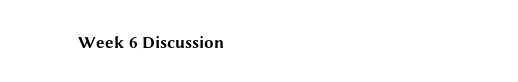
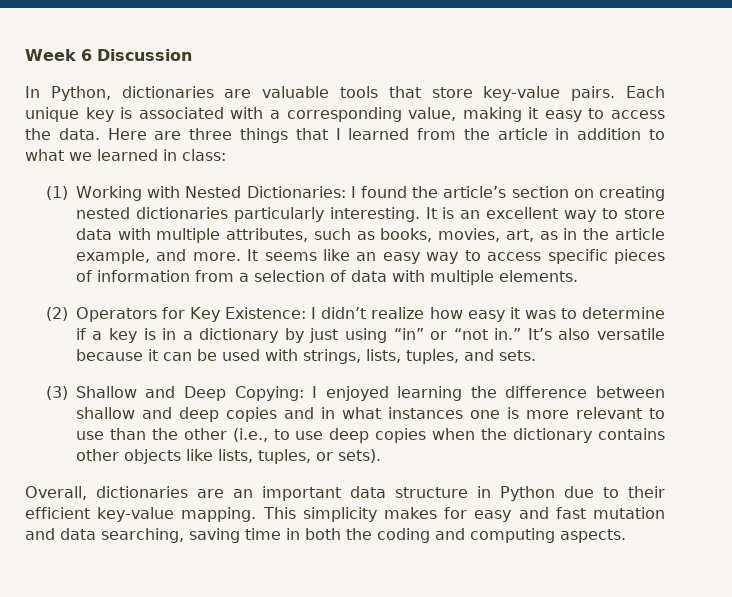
+ In Python, dictionaries are valuable tools that store key-value pairs. Each unique key is associated with a corresponding value, making it easy to access the data. Here are three things that I learned from the article in addition to what we learned in class:
+ (1) Working with Nested Dictionaries: I found the article’s section on creating nested dictionaries particularly interesting. It is an excellent way to store data with multiple attributes, such as books, movies, art, as in the article example, and more. It seems like an easy way to access specific pieces of information from a selection of data with multiple elements.
+ (2) Operators for Key Existence: I didn’t realize how easy it was to determine if a key is in a dictionary by just using “in” or “not in.” It’s also versatile because it can be used with strings, lists, tuples, and sets.
+ (3) Shallow and Deep Copying: I enjoyed learning the difference between shallow and deep copies and in what instances one is more relevant to use than the other (i.e., to use deep copies when the dictionary contains other objects like lists, tuples, or sets).
+ Overall, dictionaries are an important data structure in Python due to their efficient key-value mapping. This simplicity makes for easy and fast mutation and data searching, saving time in both the coding and computing aspects.

